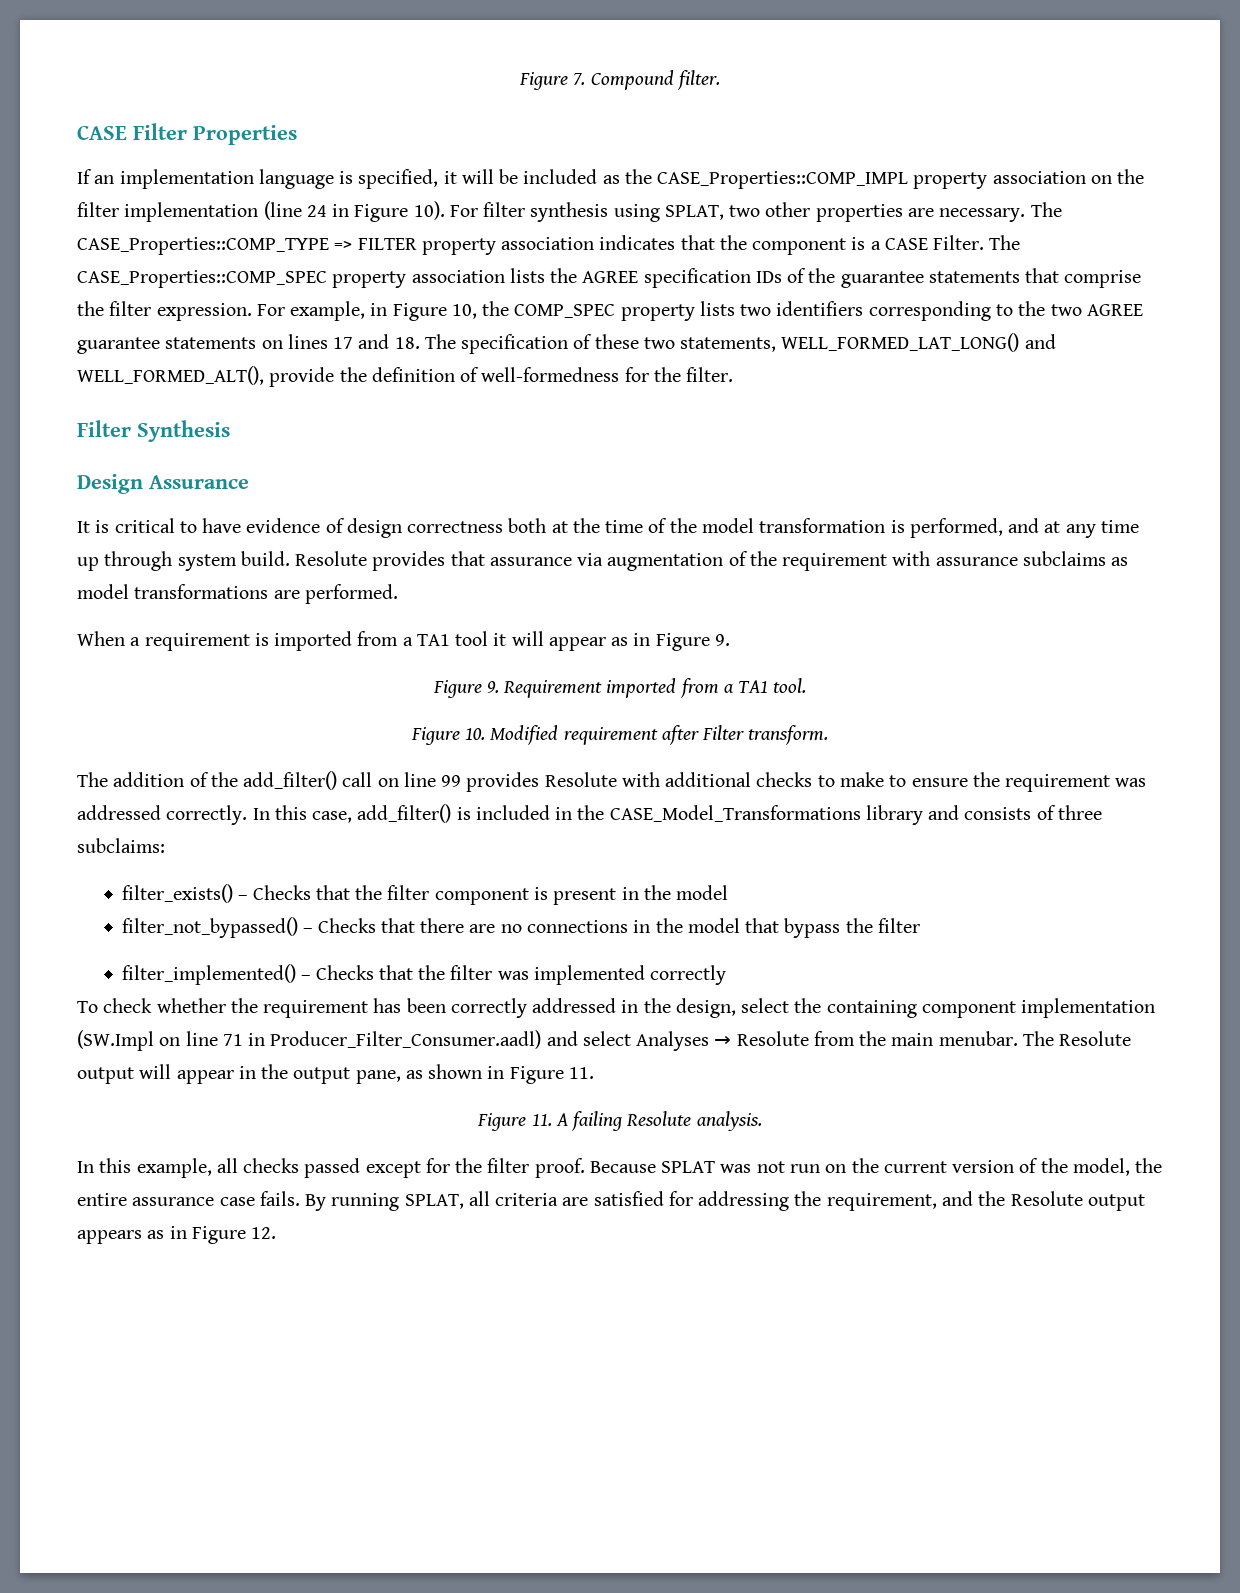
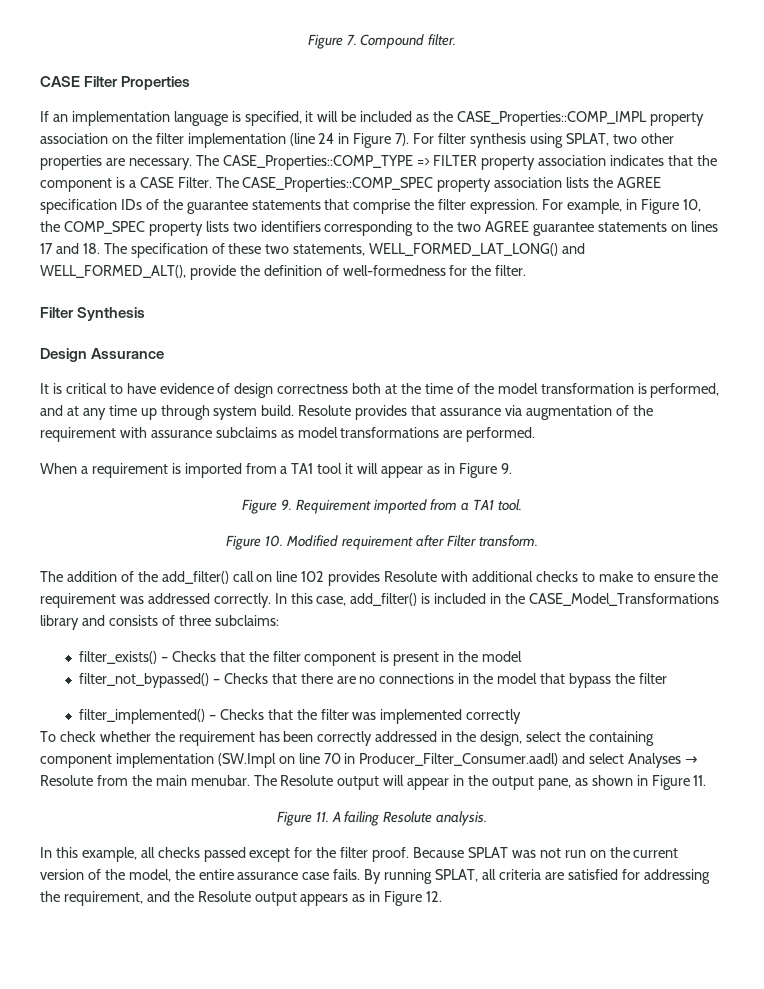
- If an implementation language is specified, it will be included as the CASE_Properties::COMP_IMPL property association on the filter implementation (line 24 in Figure 10).
+ If an implementation language is specified, it will be included as the CASE_Properties::COMP_IMPL property association on the filter implementation (line 24 in Figure 7).
- The addition of the add_filter() call on line 99 provides Resolute with additional checks to make to ensure the requirement was addressed correctly.
+ The addition of the add_filter() call on line 102 provides Resolute with additional checks to make to ensure the requirement was addressed correctly.
- To check whether the requirement has been correctly addressed in the design, select the containing component implementation (SW.Impl on line 71 in Producer_Filter_Consumer.aadl) and select Analyses → Resolute from the main menubar.
+ To check whether the requirement has been correctly addressed in the design, select the containing component implementation (SW.Impl on line 70 in Producer_Filter_Consumer.aadl) and select Analyses → Resolute from the main menubar.

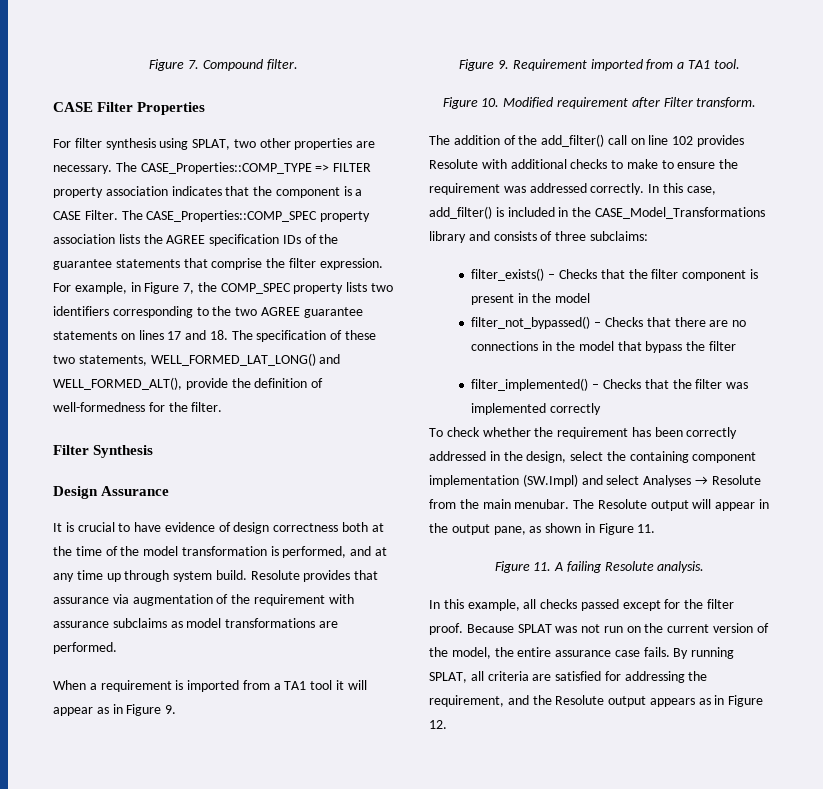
- If an implementation language is specified, it will be included as the CASE_Properties::COMP_IMPL property association on the filter implementation (line 24 in Figure 7).
- For example, in Figure 10, the COMP_SPEC property lists two identifiers corresponding to the two AGREE guarantee statements on lines 17 and 18. The specification of these two statements, WELL_FORMED_LAT_LONG() and WELL_FORMED_ALT(), provide the definition of well-formedness for the filter.
+ For example, in Figure 7, the COMP_SPEC property lists two identifiers corresponding to the two AGREE guarantee statements on lines 17 and 18. The specification of these two statements, WELL_FORMED_LAT_LONG() and WELL_FORMED_ALT(), provide the definition of well-formedness for the filter.
- It is critical to have evidence of design correctness both at the time of the model transformation is performed, and at any time up through system build.
+ It is crucial to have evidence of design correctness both at the time of the model transformation is performed, and at any time up through system build.
- To check whether the requirement has been correctly addressed in the design, select the containing component implementation (SW.Impl on line 70 in Producer_Filter_Consumer.aadl) and select Analyses → Resolute from the main menubar.
+ To check whether the requirement has been correctly addressed in the design, select the containing component implementation (SW.Impl) and select Analyses → Resolute from the main menubar.

